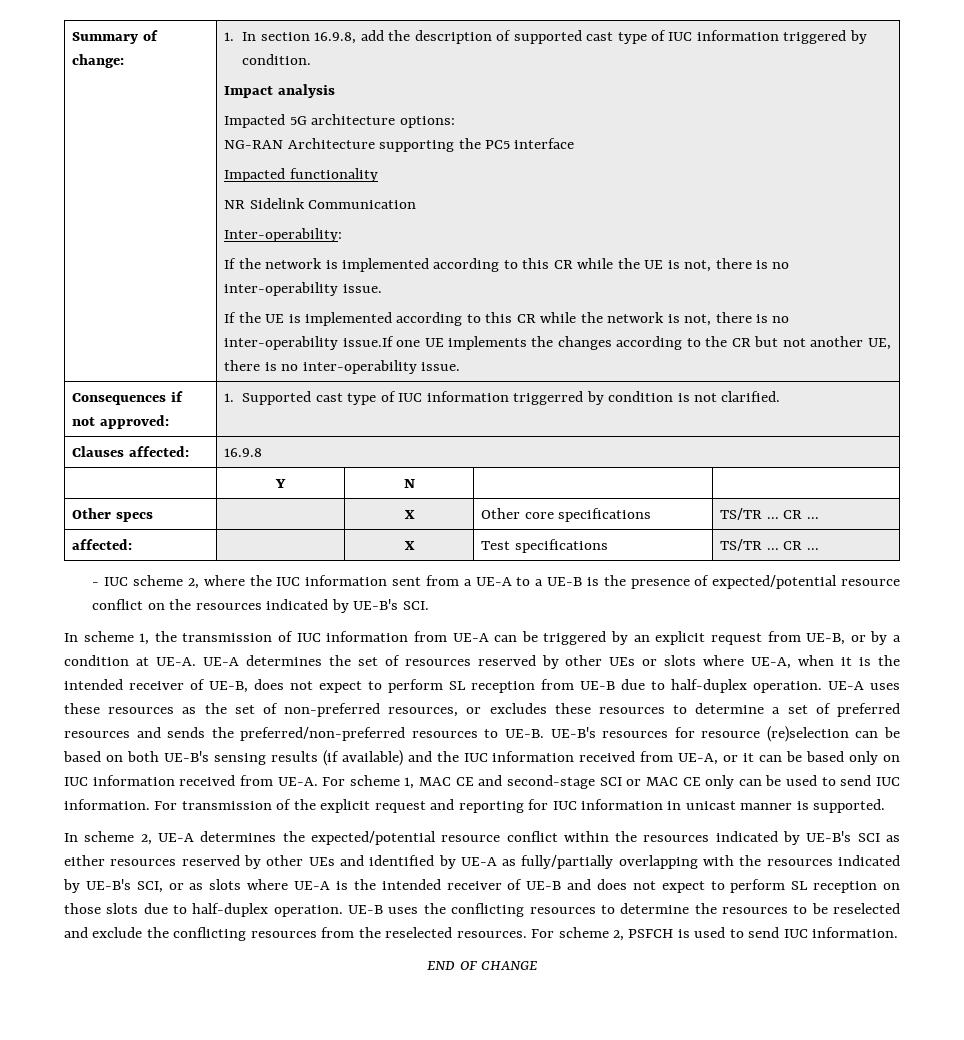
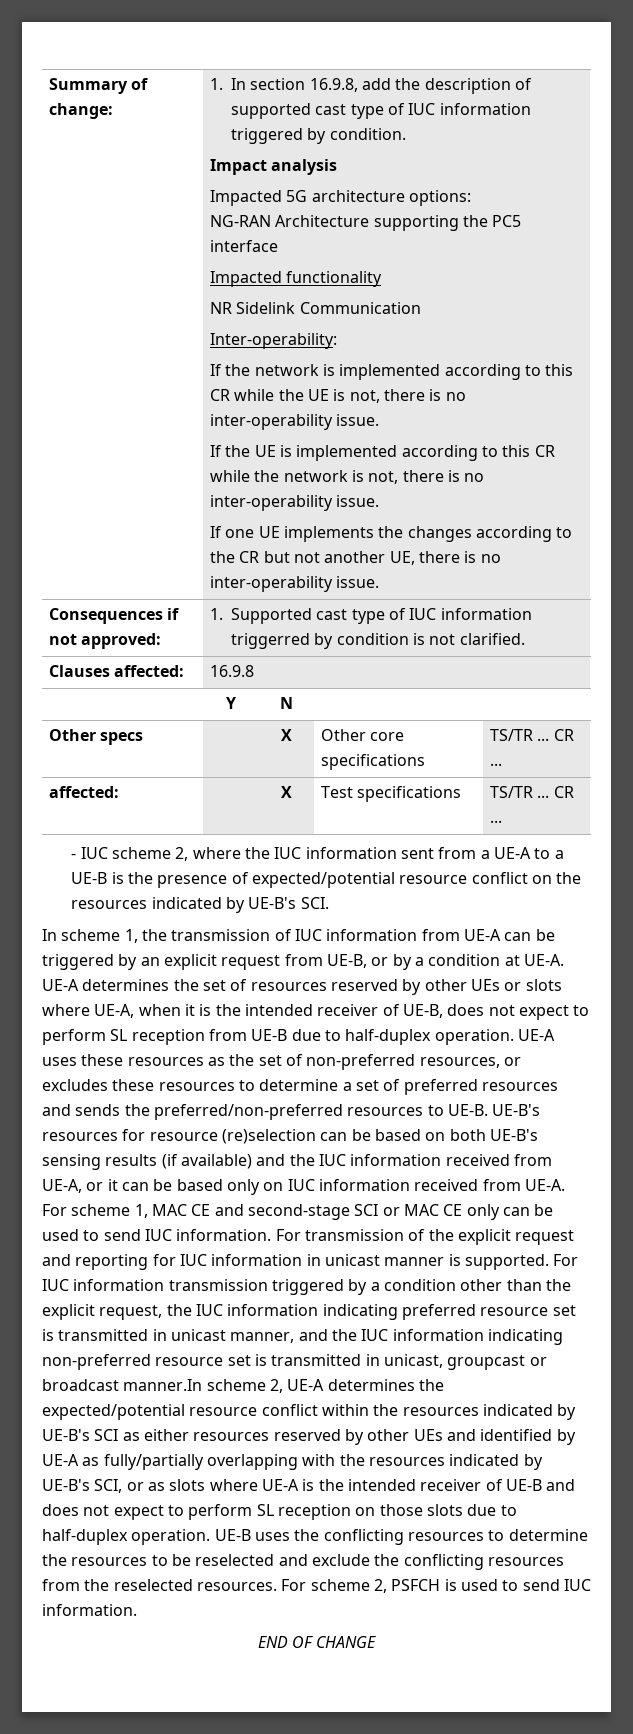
- If the UE is implemented according to this CR while the network is not, there is no inter-operability issue.If one UE implements the changes according to the CR but not another UE, there is no inter-operability issue.
+ If the UE is implemented according to this CR while the network is not, there is no inter-operability issue.
+ If one UE implements the changes according to the CR but not another UE, there is no inter-operability issue.
- For transmission of the explicit request and reporting for IUC information in unicast manner is supported.
- In scheme 2, UE-A determines the expected/potential resource conflict within the resources indicated by UE-B's SCI as either resources reserved by other UEs and identified by UE-A as fully/partially overlapping with the resources indicated by UE-B's SCI, or as slots where UE-A is the intended receiver of UE-B and does not expect to perform SL reception on those slots due to half-duplex operation.
+ For transmission of the explicit request and reporting for IUC information in unicast manner is supported. For IUC information transmission triggered by a condition other than the explicit request, the IUC information indicating preferred resource set is transmitted in unicast manner, and the IUC information indicating non-preferred resource set is transmitted in unicast, groupcast or broadcast manner.In scheme 2, UE-A determines the expected/potential resource conflict within the resources indicated by UE-B's SCI as either resources reserved by other UEs and identified by UE-A as fully/partially overlapping with the resources indicated by UE-B's SCI, or as slots where UE-A is the intended receiver of UE-B and does not expect to perform SL reception on those slots due to half-duplex operation.

